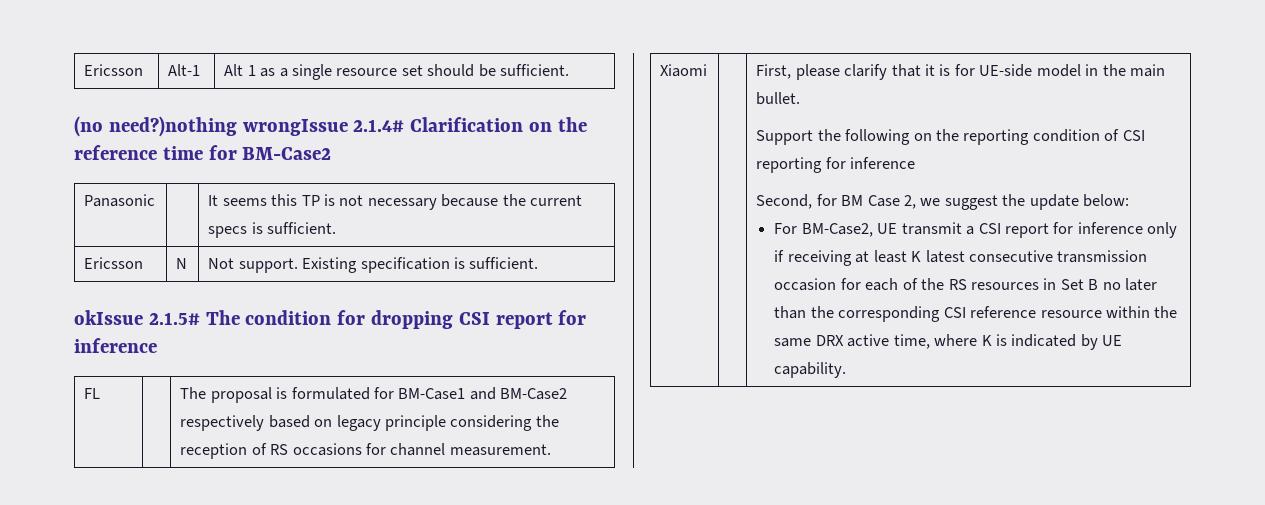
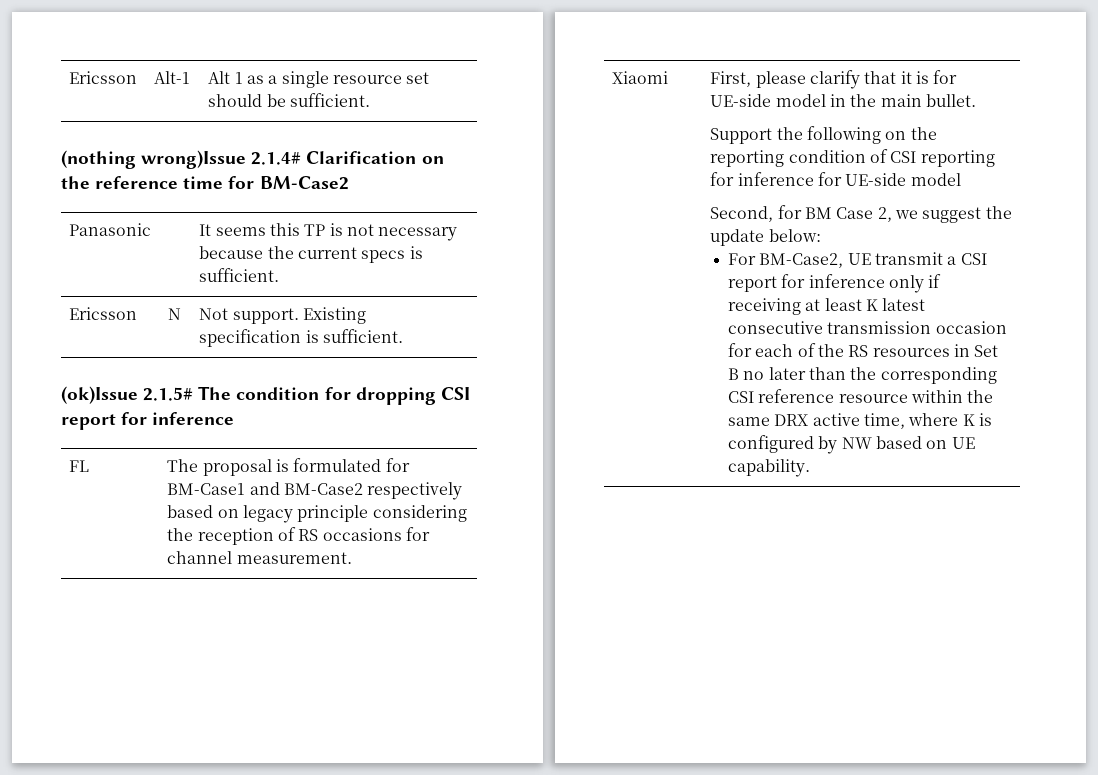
- (no need?)nothing wrongIssue 2.1.4# Clarification on the reference time for BM-Case2
+ (nothing wrong)Issue 2.1.4# Clarification on the reference time for BM-Case2
- okIssue 2.1.5# The condition for dropping CSI report for inference
+ (ok)Issue 2.1.5# The condition for dropping CSI report for inference
- Support the following on the reporting condition of CSI reporting for inference
+ Support the following on the reporting condition of CSI reporting for inference for UE-side model
- For BM-Case2, UE transmit a CSI report for inference only if receiving at least K latest consecutive transmission occasion for each of the RS resources in Set B no later than the corresponding CSI reference resource within the same DRX active time, where K is indicated by UE capability.
+ For BM-Case2, UE transmit a CSI report for inference only if receiving at least K latest consecutive transmission occasion for each of the RS resources in Set B no later than the corresponding CSI reference resource within the same DRX active time, where K is configured by NW based on UE capability.

